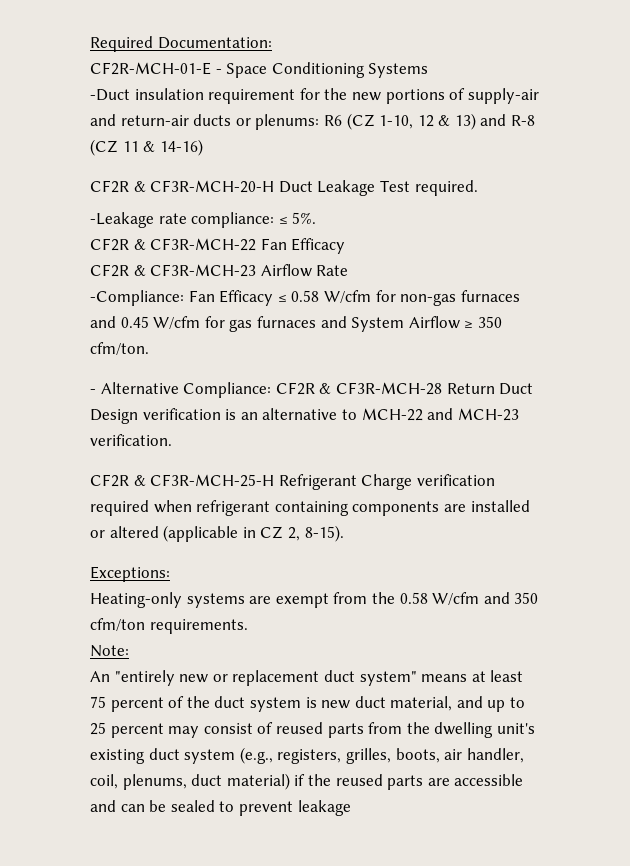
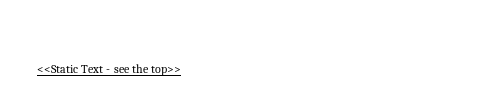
- Required Documentation:
- CF2R-MCH-01-E - Space Conditioning Systems
- -Duct insulation requirement for the new portions of supply-air and return-air ducts or plenums: R6 (CZ 1-10, 12 & 13) and R-8 (CZ 11 & 14-16)
- CF2R & CF3R-MCH-20-H Duct Leakage Test required.
- -Leakage rate compliance: ≤ 5%.
- CF2R & CF3R-MCH-22 Fan Efficacy
- CF2R & CF3R-MCH-23 Airflow Rate
- -Compliance: Fan Efficacy ≤ 0.58 W/cfm for non-gas furnaces and 0.45 W/cfm for gas furnaces and System Airflow ≥ 350 cfm/ton.
- - Alternative Compliance: CF2R & CF3R-MCH-28 Return Duct Design verification is an alternative to MCH-22 and MCH-23 verification.
- CF2R & CF3R-MCH-25-H Refrigerant Charge verification required when refrigerant containing components are installed or altered (applicable in CZ 2, 8-15).
- Exceptions:
- Heating-only systems are exempt from the 0.58 W/cfm and 350 cfm/ton requirements.
- Note:
- An "entirely new or replacement duct system" means at least 75 percent of the duct system is new duct material, and up to 25 percent may consist of reused parts from the dwelling unit's existing duct system (e.g., registers, grilles, boots, air handler, coil, plenums, duct material) if the reused parts are accessible and can be sealed to prevent leakage
+ <<Static Text - see the top>>

